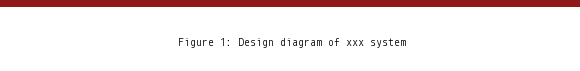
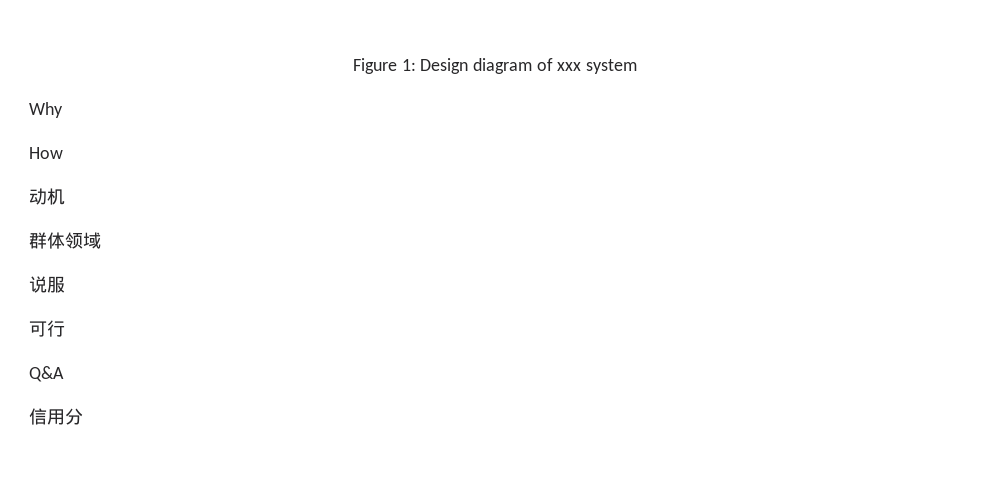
+ Why
+ How
+ 动机
+ 群体领域
+ 说服
+ 可行
+ Q&A
+ 信用分

